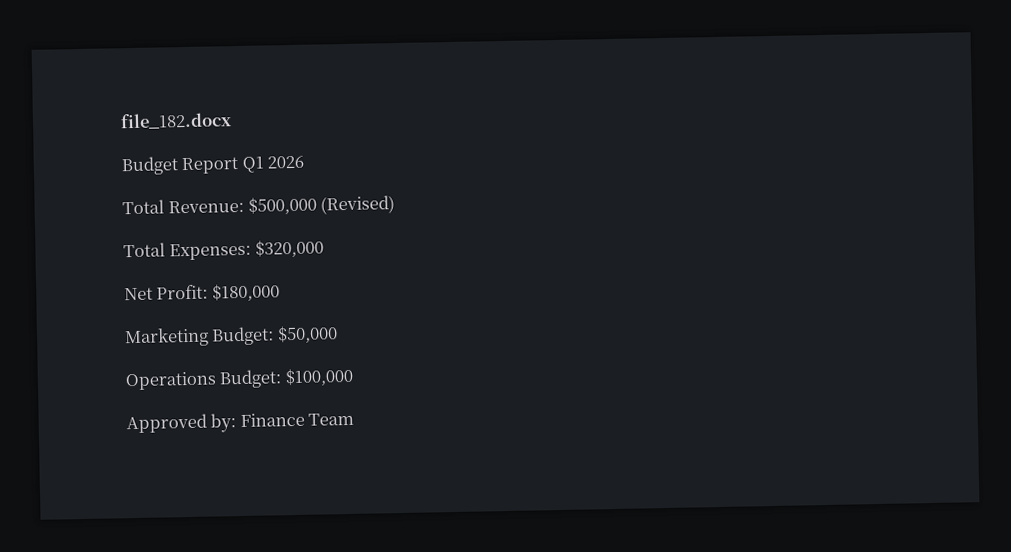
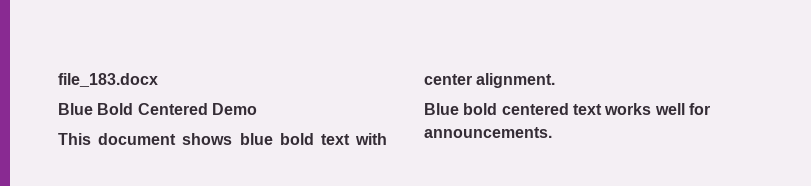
- file_182.docx
- Budget Report Q1 2026
- Total Revenue: $500,000 (Revised)
- Total Expenses: $320,000
- Net Profit: $180,000
- Marketing Budget: $50,000
- Operations Budget: $100,000
- Approved by: Finance Team
+ file_183.docx
+ Blue Bold Centered Demo
+ This document shows blue bold text with center alignment.
+ Blue bold centered text works well for announcements.

